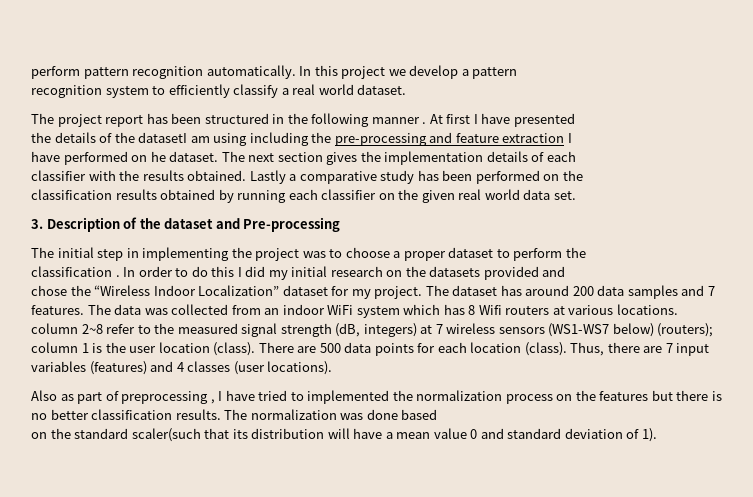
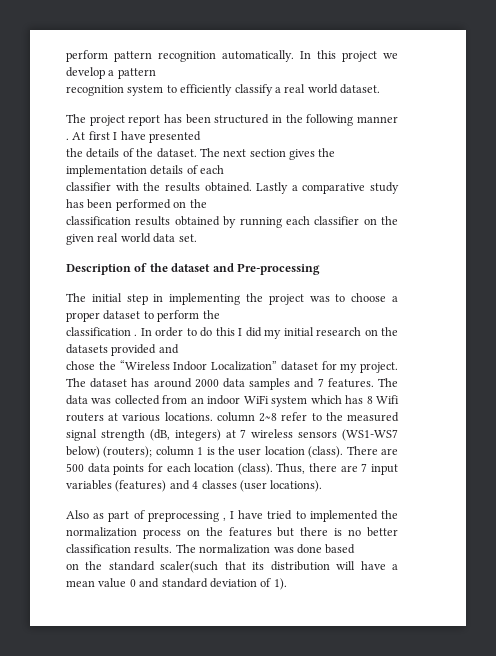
- the details of the datasetI am using including the pre-processing and feature extraction I
- have performed on he dataset.
+ the details of the dataset.
- 3. Description of the dataset and Pre-processing
+ Description of the dataset and Pre-processing
- The dataset has around 200 data samples and 7 features.
+ The dataset has around 2000 data samples and 7 features.

